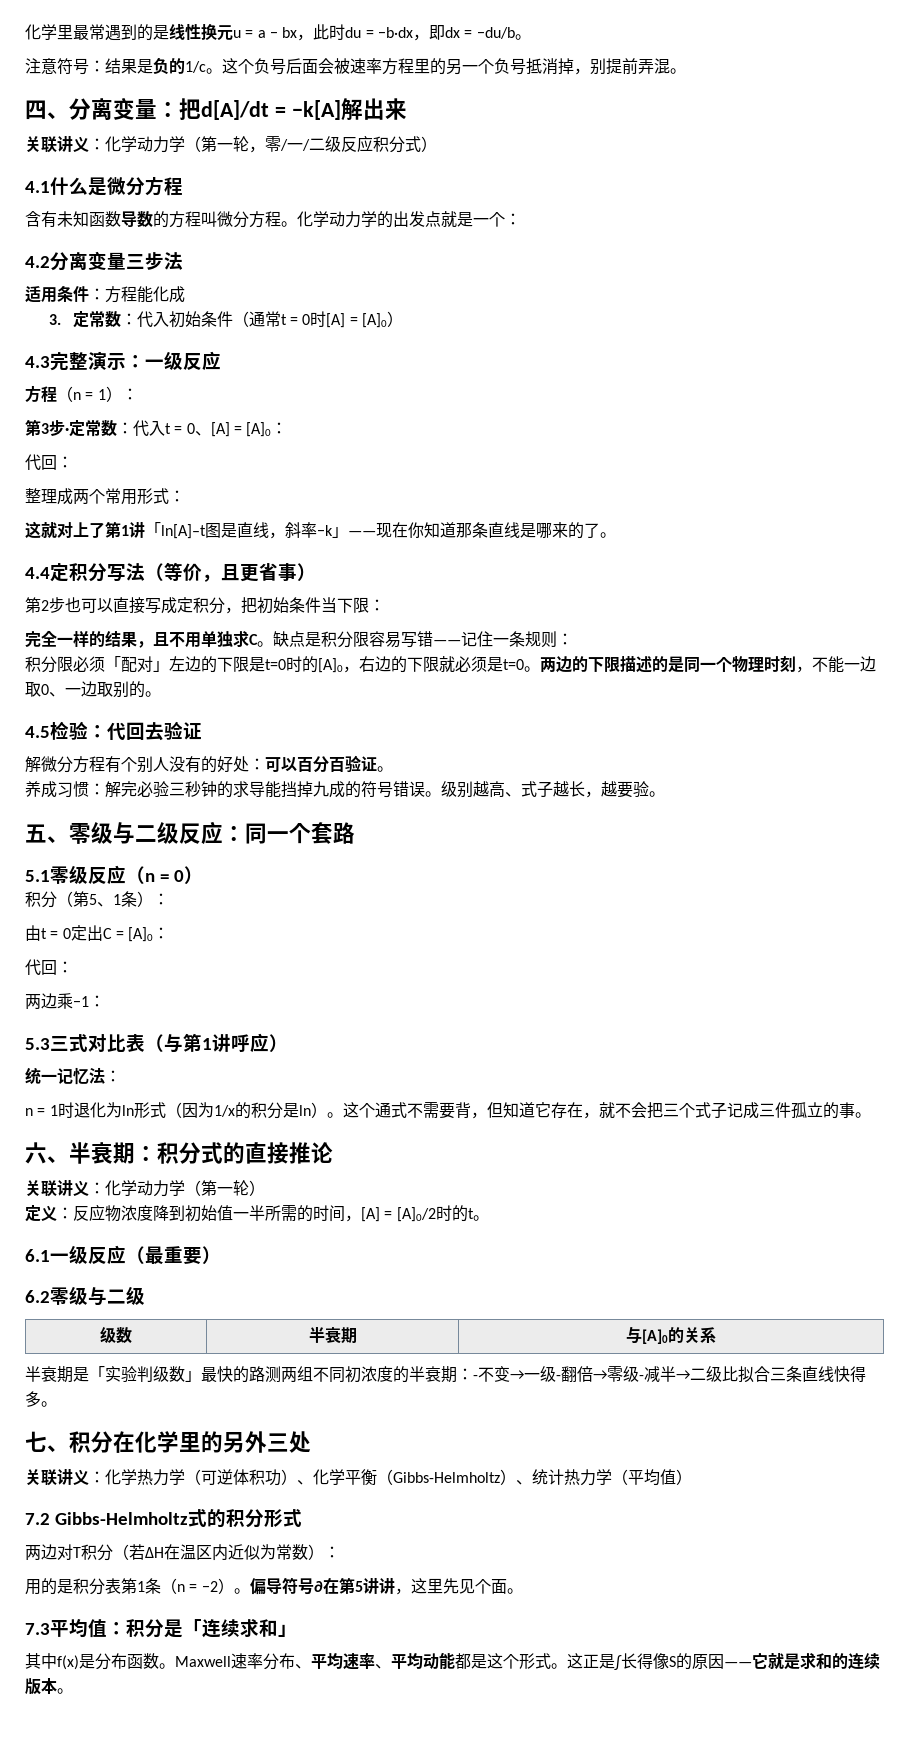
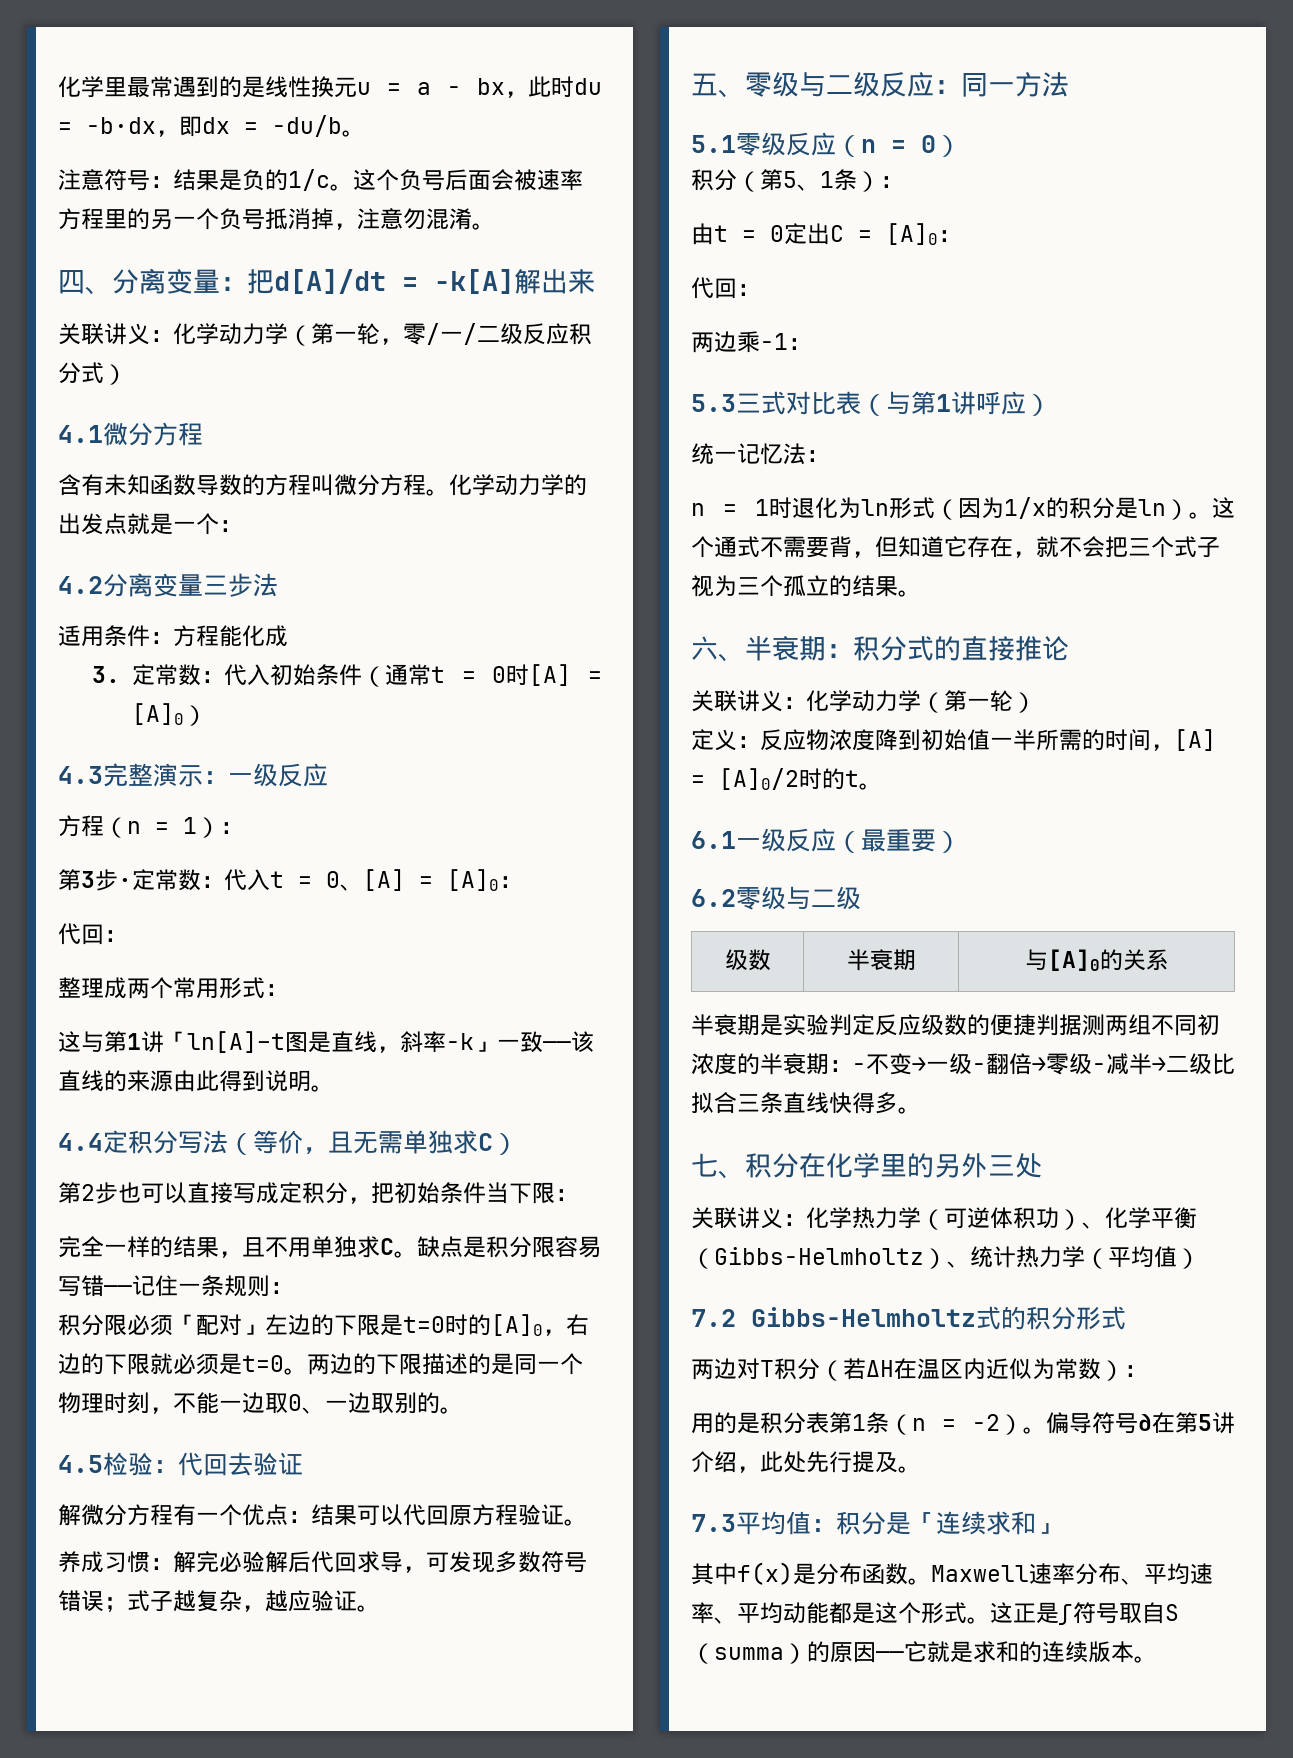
- 这个负号后面会被速率方程里的另一个负号抵消掉，别提前弄混。
+ 这个负号后面会被速率方程里的另一个负号抵消掉，注意勿混淆。
- 4.1什么是微分方程
+ 4.1微分方程
- 这就对上了第1讲「ln[A]–t图是直线，斜率−k」——现在你知道那条直线是哪来的了。
+ 这与第1讲「ln[A]–t图是直线，斜率−k」一致——该直线的来源由此得到说明。
- 4.4定积分写法（等价，且更省事）
+ 4.4定积分写法（等价，且无需单独求C）
- 解微分方程有个别人没有的好处：可以百分百验证。
+ 解微分方程有一个优点：结果可以代回原方程验证。
- 养成习惯：解完必验三秒钟的求导能挡掉九成的符号错误。级别越高、式子越长，越要验。
+ 养成习惯：解完必验解后代回求导，可发现多数符号错误；式子越复杂，越应验证。
- 五、零级与二级反应：同一个套路
+ 五、零级与二级反应：同一方法
- 这个通式不需要背，但知道它存在，就不会把三个式子记成三件孤立的事。
+ 这个通式不需要背，但知道它存在，就不会把三个式子视为三个孤立的结果。
- 半衰期是「实验判级数」最快的路测两组不同初浓度的半衰期：-不变→一级-翻倍→零级-减半→二级比拟合三条直线快得多。
+ 半衰期是实验判定反应级数的便捷判据测两组不同初浓度的半衰期：-不变→一级-翻倍→零级-减半→二级比拟合三条直线快得多。
- 偏导符号∂在第5讲讲，这里先见个面。
+ 偏导符号∂在第5讲介绍，此处先行提及。
- 这正是∫长得像S的原因——它就是求和的连续版本。
+ 这正是∫符号取自S（summa）的原因——它就是求和的连续版本。

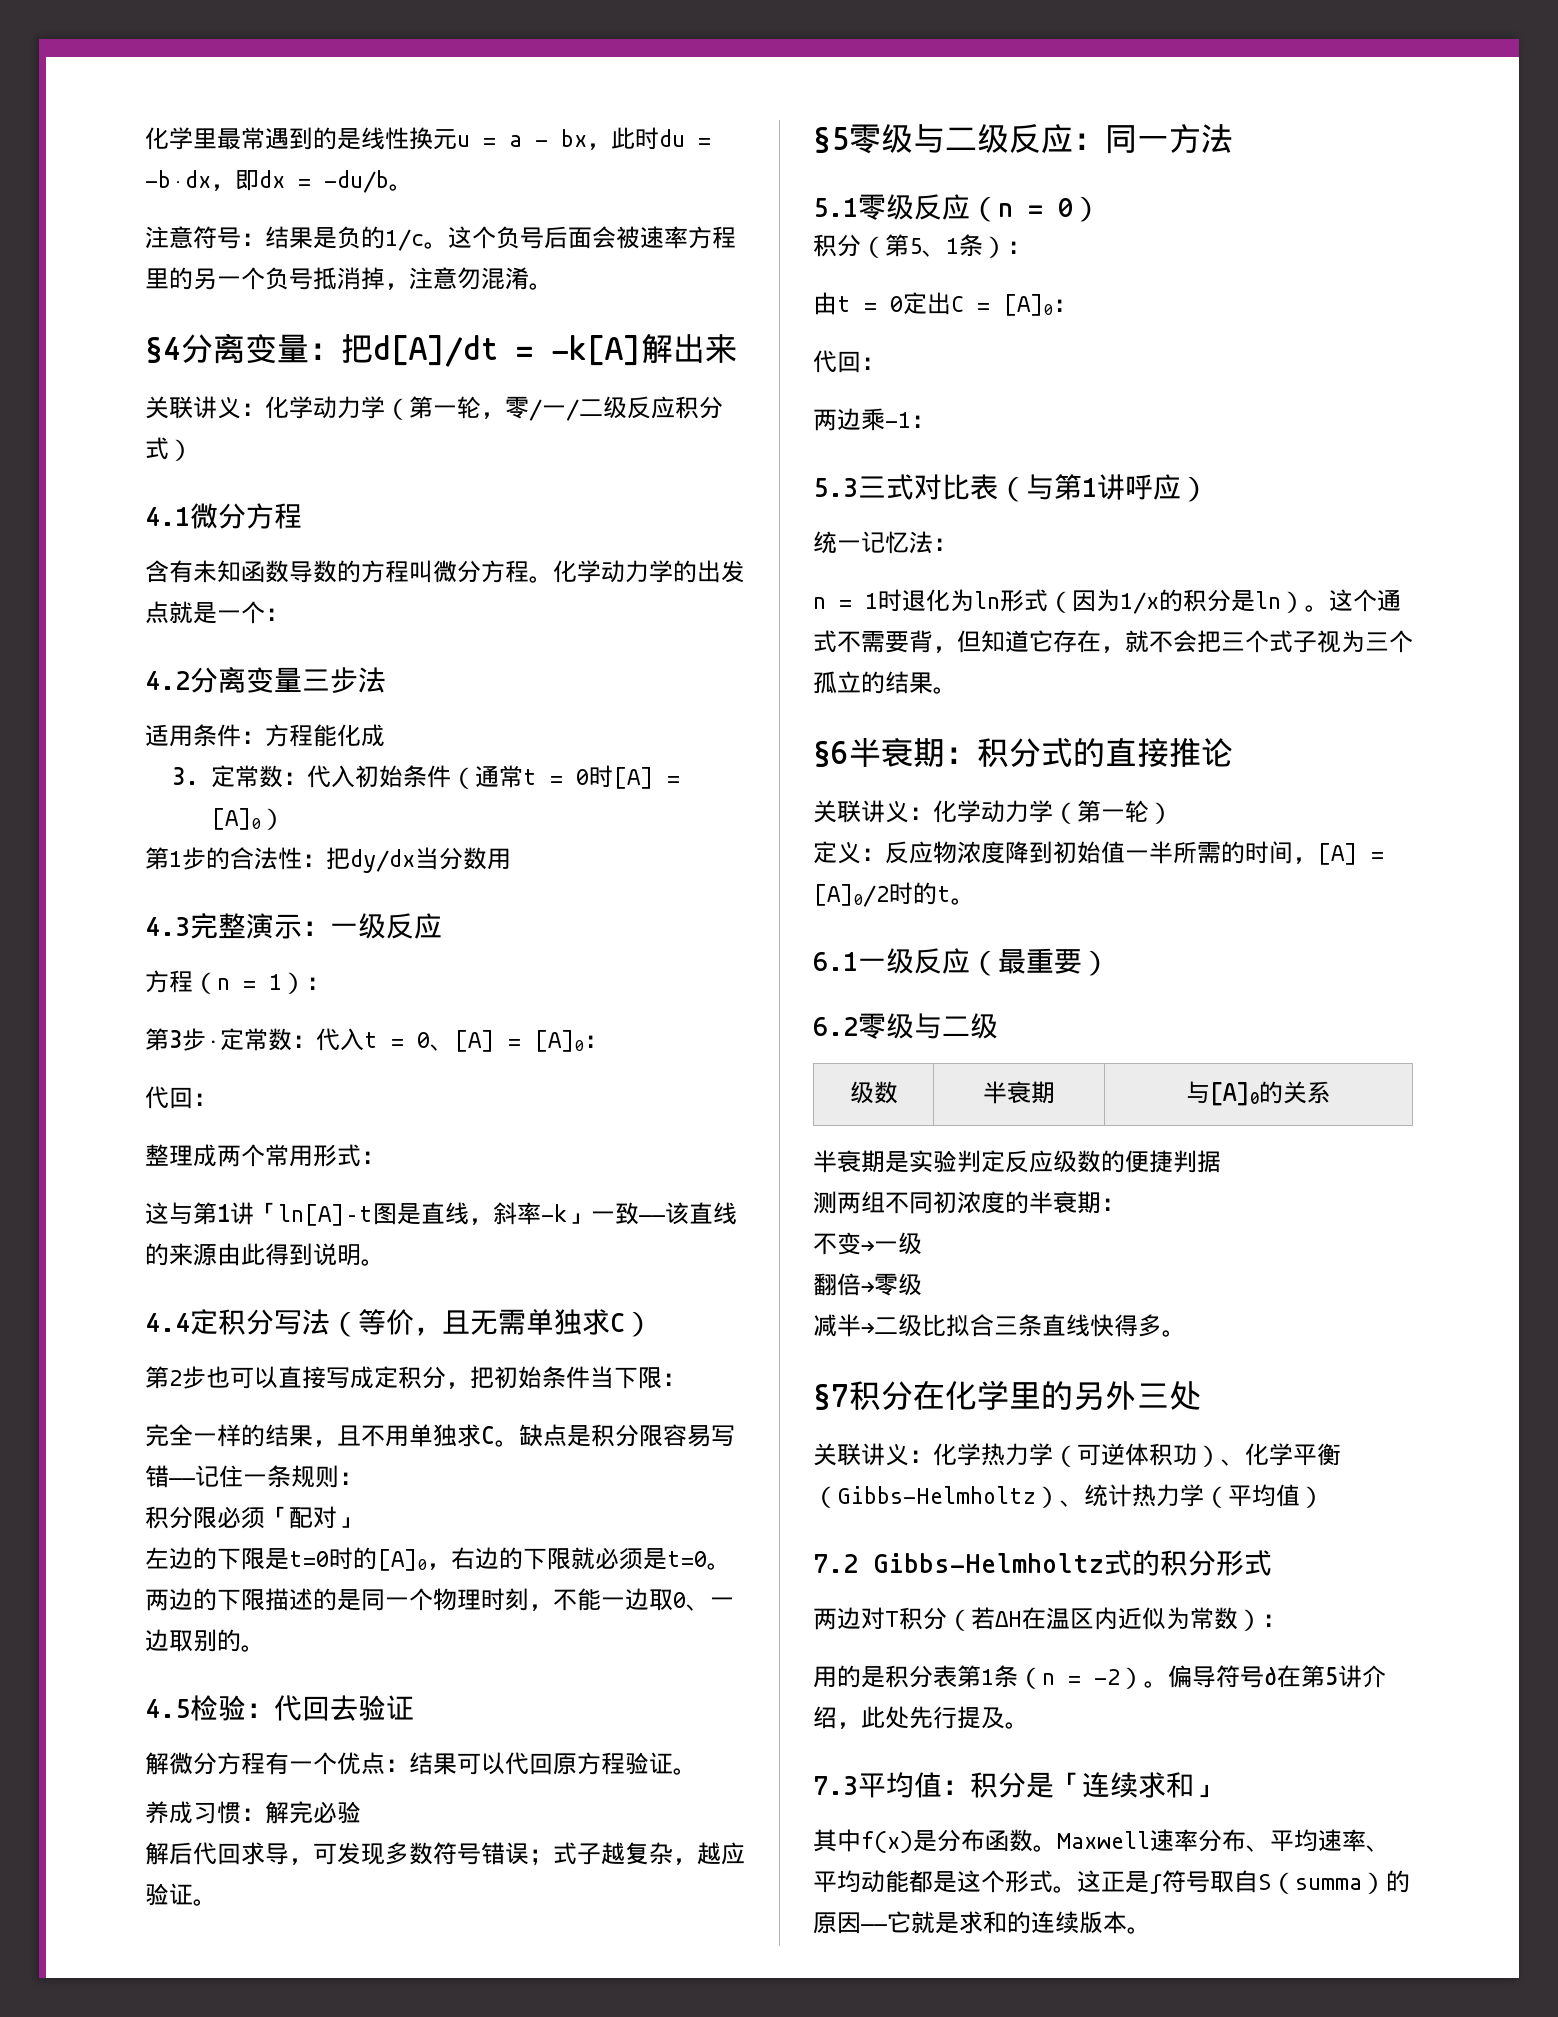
- 四、分离变量：把d[A]/dt = −k[A]解出来
+ §4分离变量：把d[A]/dt = −k[A]解出来
+ 第1步的合法性：把dy/dx当分数用
- 积分限必须「配对」左边的下限是t=0时的[A]0，右边的下限就必须是t=0。
+ 积分限必须「配对」
+ 左边的下限是t=0时的[A]0，右边的下限就必须是t=0。
- 养成习惯：解完必验解后代回求导，可发现多数符号错误；式子越复杂，越应验证。
+ 养成习惯：解完必验
+ 解后代回求导，可发现多数符号错误；式子越复杂，越应验证。
- 五、零级与二级反应：同一方法
+ §5零级与二级反应：同一方法
- 六、半衰期：积分式的直接推论
+ §6半衰期：积分式的直接推论
- 半衰期是实验判定反应级数的便捷判据测两组不同初浓度的半衰期：-不变→一级-翻倍→零级-减半→二级比拟合三条直线快得多。
+ 半衰期是实验判定反应级数的便捷判据
+ 测两组不同初浓度的半衰期：
+ 不变→一级
+ 翻倍→零级
+ 减半→二级比拟合三条直线快得多。
- 七、积分在化学里的另外三处
+ §7积分在化学里的另外三处

